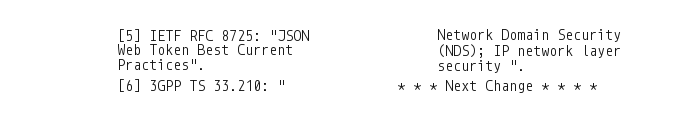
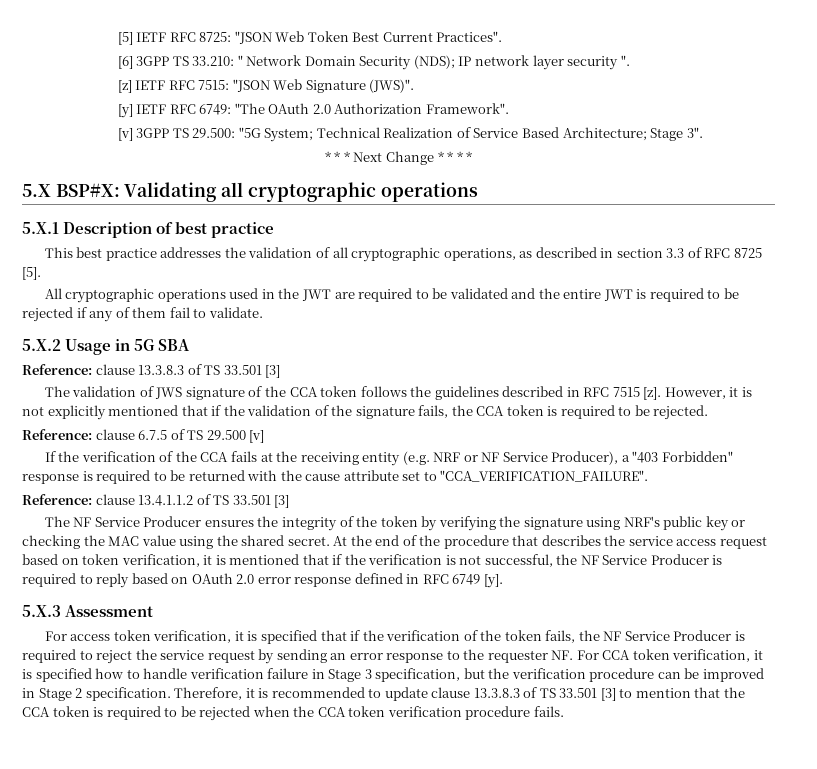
+ [z] IETF RFC 7515: "JSON Web Signature (JWS)".
+ [y] IETF RFC 6749: "The OAuth 2.0 Authorization Framework".
+ [v] 3GPP TS 29.500: "5G System; Technical Realization of Service Based Architecture; Stage 3".
+ 5.X BSP#X: Validating all cryptographic operations
+ 5.X.1 Description of best practice
+ This best practice addresses the validation of all cryptographic operations, as described in section 3.3 of RFC 8725 [5].
+ All cryptographic operations used in the JWT are required to be validated and the entire JWT is required to be rejected if any of them fail to validate.
+ 5.X.2 Usage in 5G SBA
+ Reference: clause 13.3.8.3 of TS 33.501 [3]
+ The validation of JWS signature of the CCA token follows the guidelines described in RFC 7515 [z]. However, it is not explicitly mentioned that if the validation of the signature fails, the CCA token is required to be rejected.
+ Reference: clause 6.7.5 of TS 29.500 [v]
+ If the verification of the CCA fails at the receiving entity (e.g. NRF or NF Service Producer), a "403 Forbidden" response is required to be returned with the cause attribute set to "CCA_VERIFICATION_FAILURE".
+ Reference: clause 13.4.1.1.2 of TS 33.501 [3]
+ The NF Service Producer ensures the integrity of the token by verifying the signature using NRF's public key or checking the MAC value using the shared secret. At the end of the procedure that describes the service access request based on token verification, it is mentioned that if the verification is not successful, the NF Service Producer is required to reply based on OAuth 2.0 error response defined in RFC 6749 [y].
+ 5.X.3 Assessment
+ For access token verification, it is specified that if the verification of the token fails, the NF Service Producer is required to reject the service request by sending an error response to the requester NF. For CCA token verification, it is specified how to handle verification failure in Stage 3 specification, but the verification procedure can be improved in Stage 2 specification. Therefore, it is recommended to update clause 13.3.8.3 of TS 33.501 [3] to mention that the CCA token is required to be rejected when the CCA token verification procedure fails.

